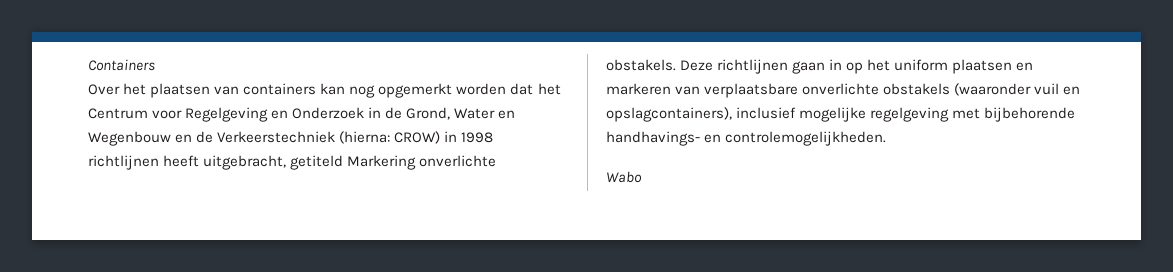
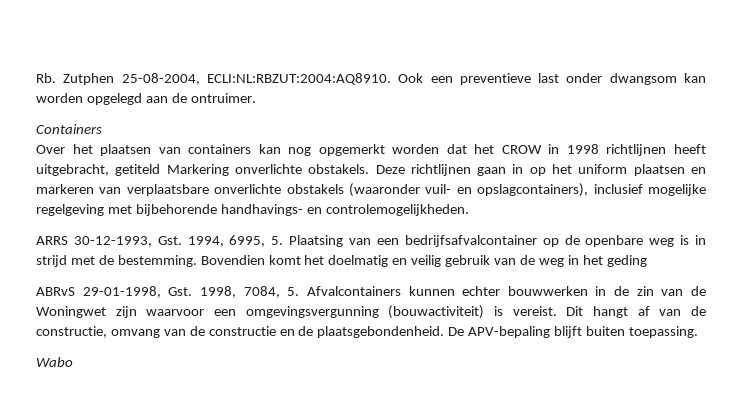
+ Rb. Zutphen 25-08-2004, ECLI:NL:RBZUT:2004:AQ8910. Ook een preventieve last onder dwangsom kan worden opgelegd aan de ontruimer.
- Over het plaatsen van containers kan nog opgemerkt worden dat het Centrum voor Regelgeving en Onderzoek in de Grond, Water en Wegenbouw en de Verkeerstechniek (hierna: CROW) in 1998 richtlijnen heeft uitgebracht, getiteld Markering onverlichte obstakels.
+ Over het plaatsen van containers kan nog opgemerkt worden dat het CROW in 1998 richtlijnen heeft uitgebracht, getiteld Markering onverlichte obstakels.
- Deze richtlijnen gaan in op het uniform plaatsen en markeren van verplaatsbare onverlichte obstakels (waaronder vuil en opslagcontainers), inclusief mogelijke regelgeving met bijbehorende handhavings- en controlemogelijkheden.
+ Deze richtlijnen gaan in op het uniform plaatsen en markeren van verplaatsbare onverlichte obstakels (waaronder vuil- en opslagcontainers), inclusief mogelijke regelgeving met bijbehorende handhavings- en controlemogelijkheden.
+ ARRS 30-12-1993, Gst. 1994, 6995, 5. Plaatsing van een bedrijfsafvalcontainer op de openbare weg is in strijd met de bestemming. Bovendien komt het doelmatig en veilig gebruik van de weg in het geding
+ ABRvS 29-01-1998, Gst. 1998, 7084, 5. Afvalcontainers kunnen echter bouwwerken in de zin van de Woningwet zijn waarvoor een omgevingsvergunning (bouwactiviteit) is vereist. Dit hangt af van de constructie, omvang van de constructie en de plaatsgebondenheid. De APV-bepaling blijft buiten toepassing.

